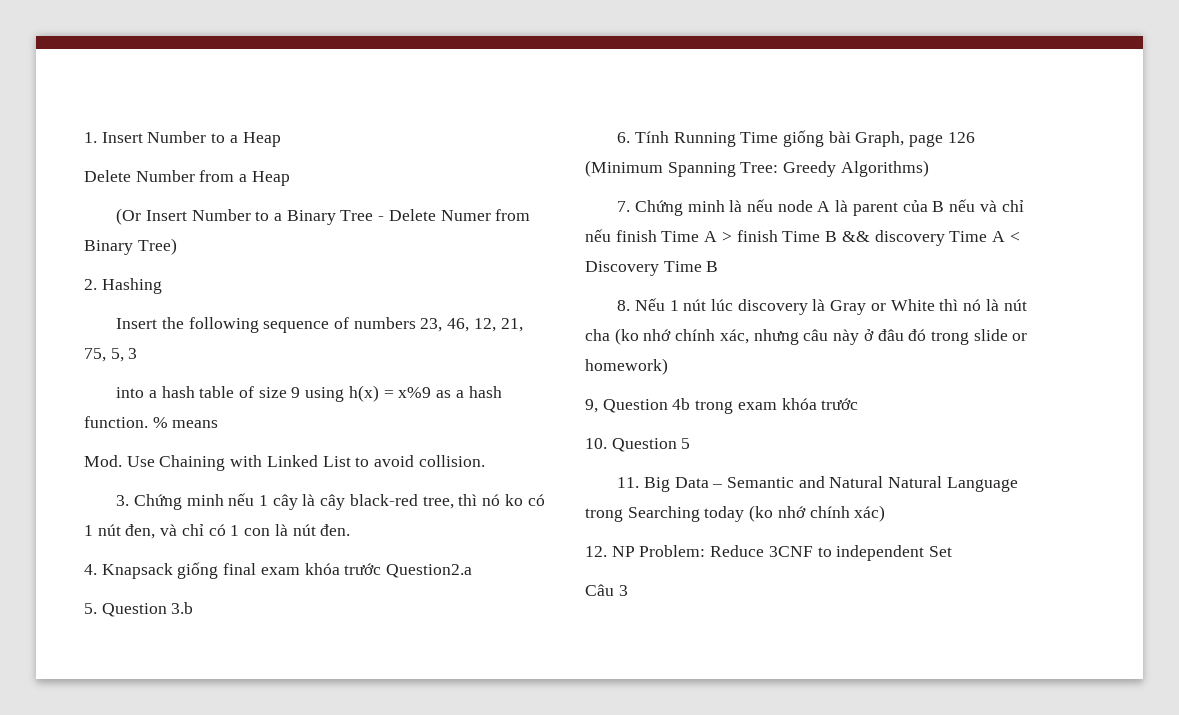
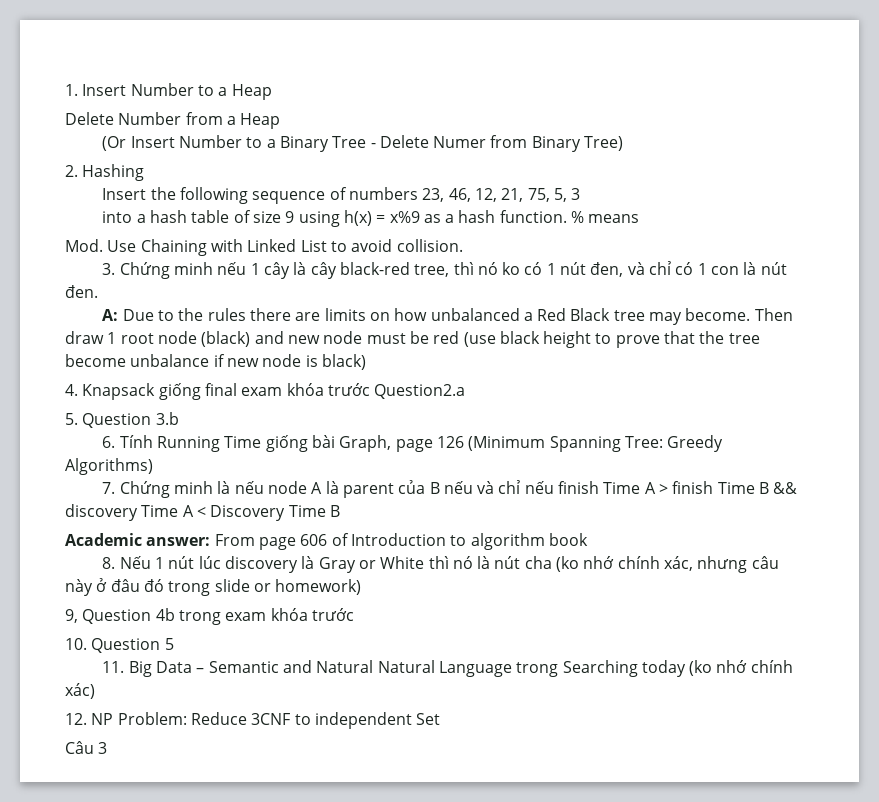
+ A: Due to the rules there are limits on how unbalanced a Red Black tree may become. Then draw 1 root node (black) and new node must be red (use black height to prove that the tree become unbalance if new node is black)
+ Academic answer: From page 606 of Introduction to algorithm book

